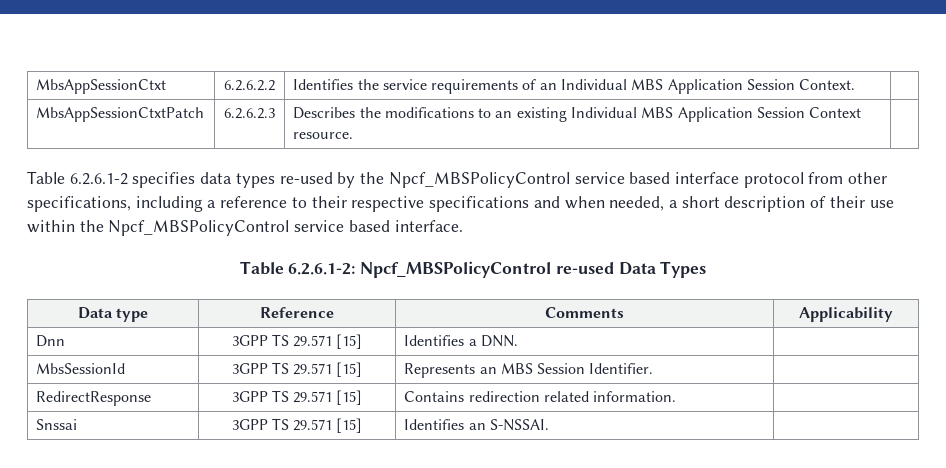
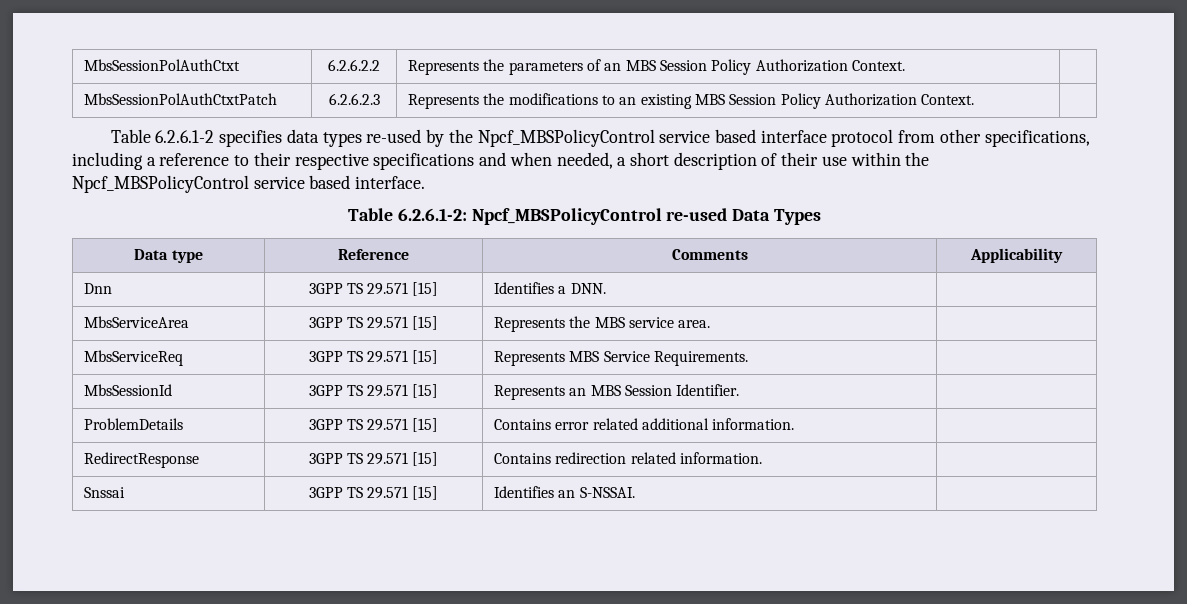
- MbsAppSessionCtxt | 6.2.6.2.2 | Identifies the service requirements of an Individual MBS Application Session Context. |
- MbsAppSessionCtxtPatch | 6.2.6.2.3 | Describes the modifications to an existing Individual MBS Application Session Context resource. |
+ MbsSessionPolAuthCtxt | 6.2.6.2.2 | Represents the parameters of an MBS Session Policy Authorization Context. |
+ MbsSessionPolAuthCtxtPatch | 6.2.6.2.3 | Represents the modifications to an existing MBS Session Policy Authorization Context. |
+ MbsServiceArea | 3GPP TS 29.571 [15] | Represents the MBS service area. |
+ MbsServiceReq | 3GPP TS 29.571 [15] | Represents MBS Service Requirements. |
+ ProblemDetails | 3GPP TS 29.571 [15] | Contains error related additional information. |

